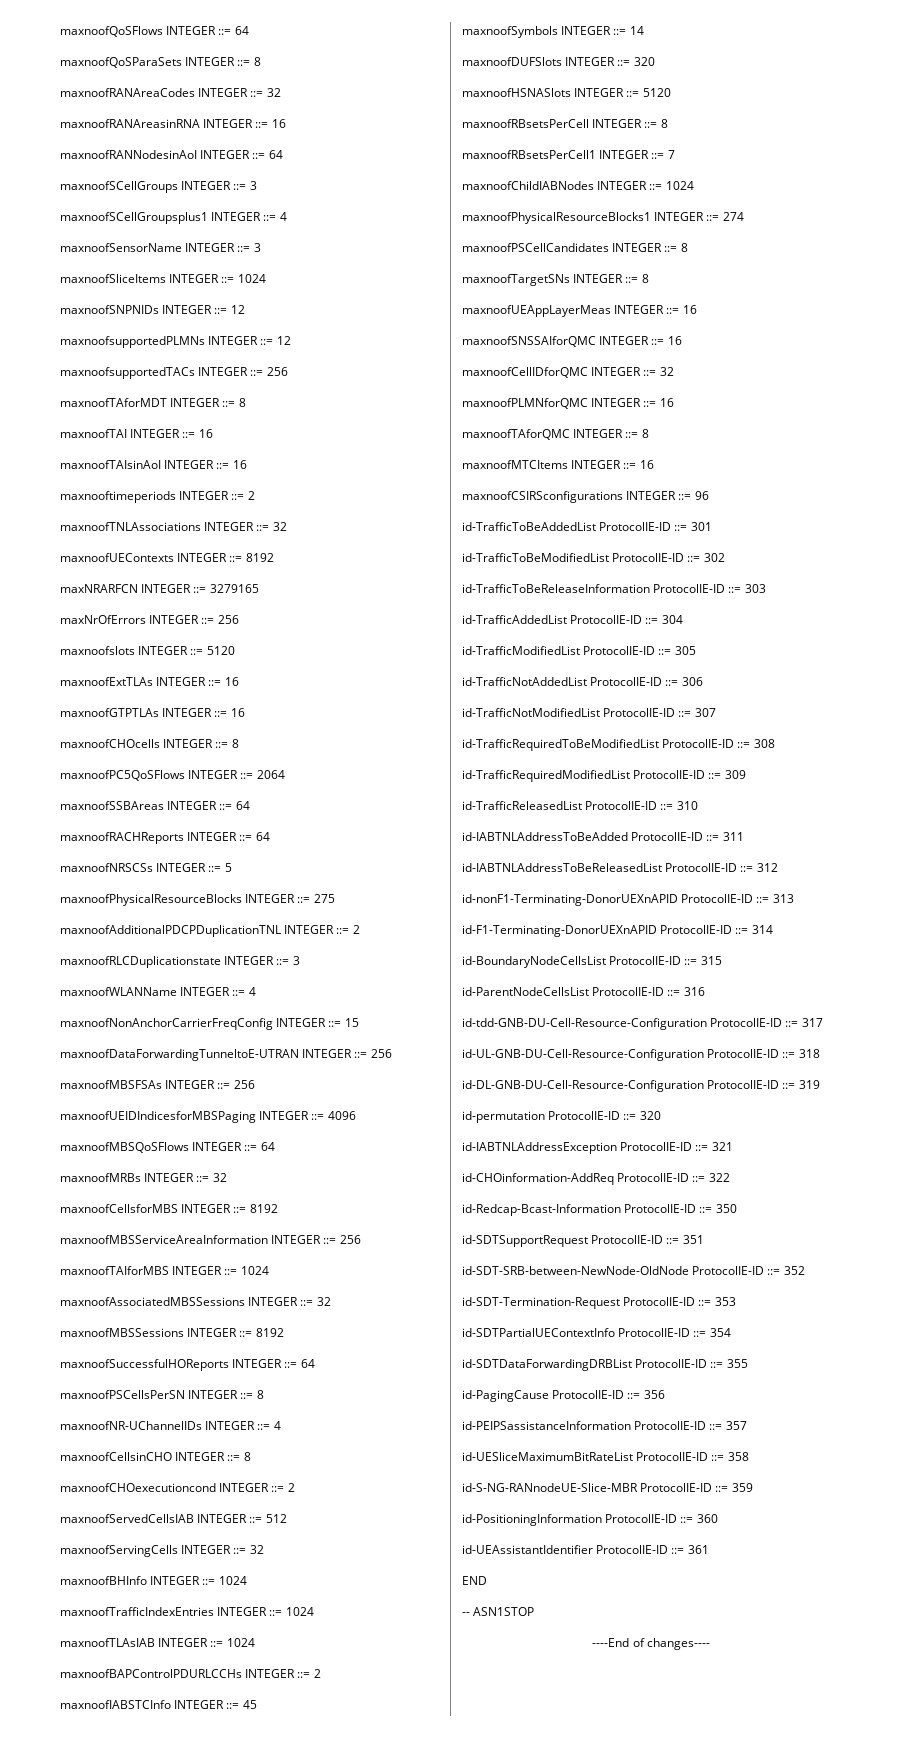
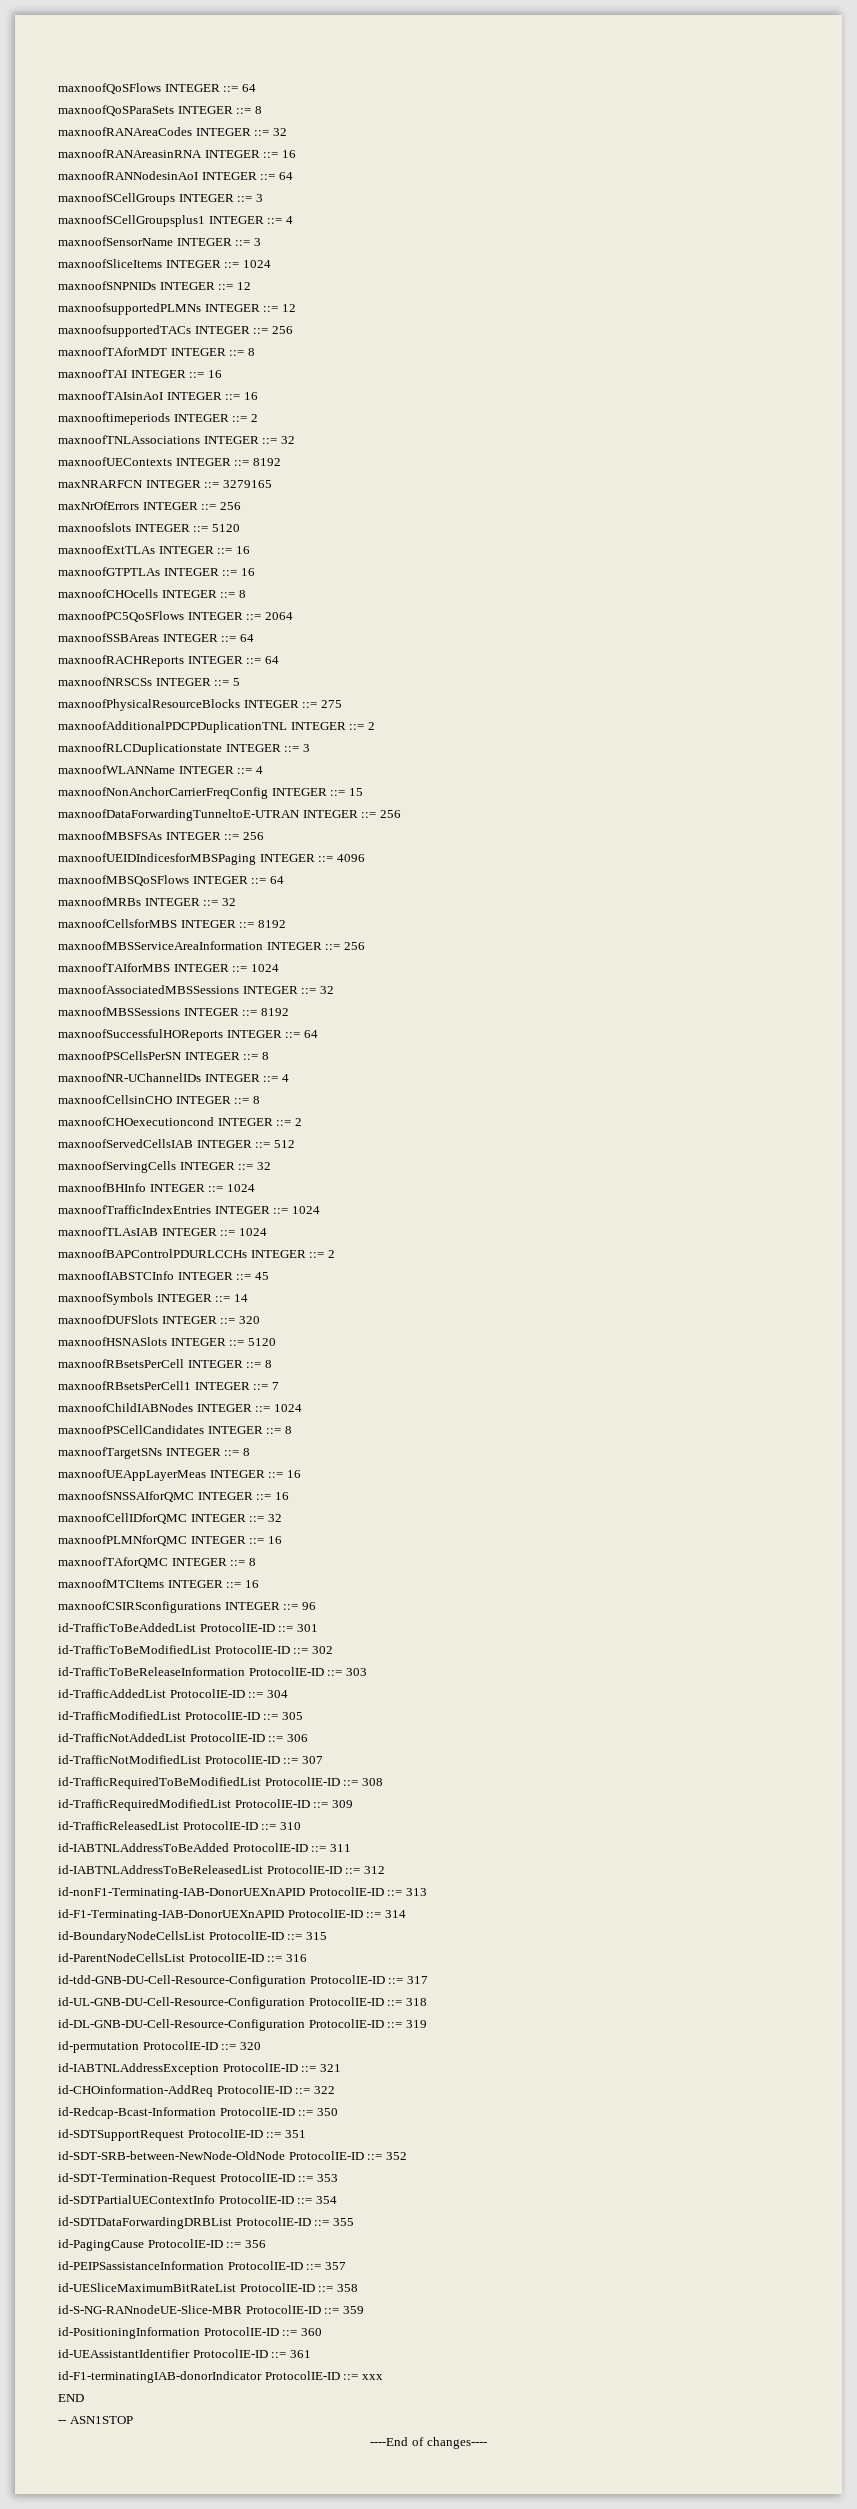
- maxnoofPhysicalResourceBlocks1 INTEGER ::= 274
- id-nonF1-Terminating-DonorUEXnAPID ProtocolIE-ID ::= 313
+ id-nonF1-Terminating-IAB-DonorUEXnAPID ProtocolIE-ID ::= 313
- id-F1-Terminating-DonorUEXnAPID ProtocolIE-ID ::= 314
+ id-F1-Terminating-IAB-DonorUEXnAPID ProtocolIE-ID ::= 314
+ id-F1-terminatingIAB-donorIndicator ProtocolIE-ID ::= xxx

